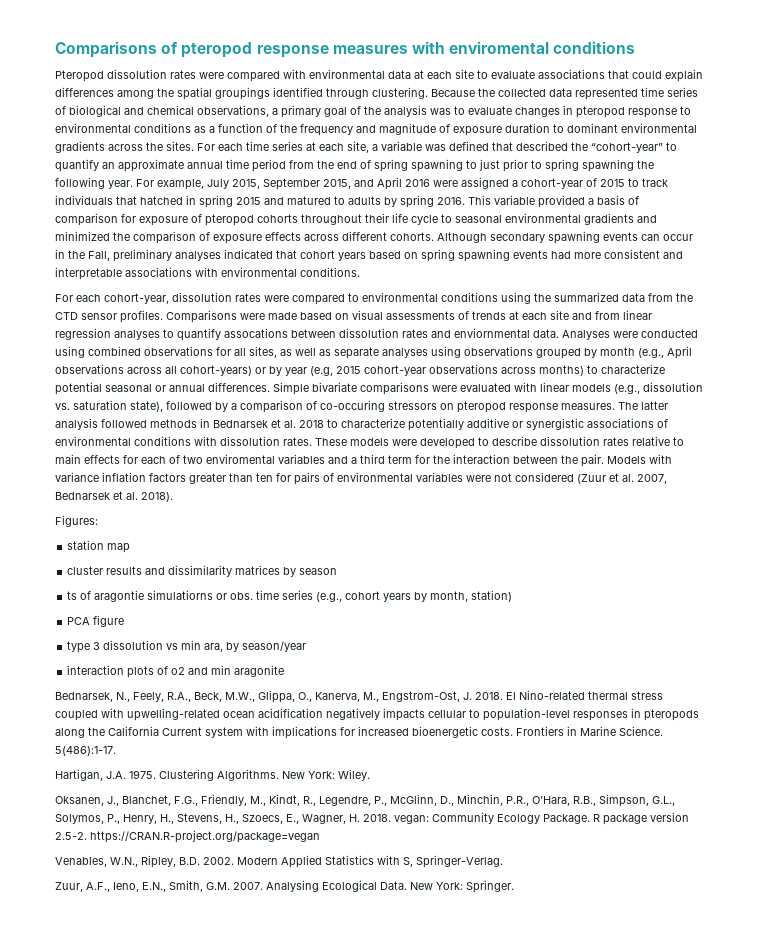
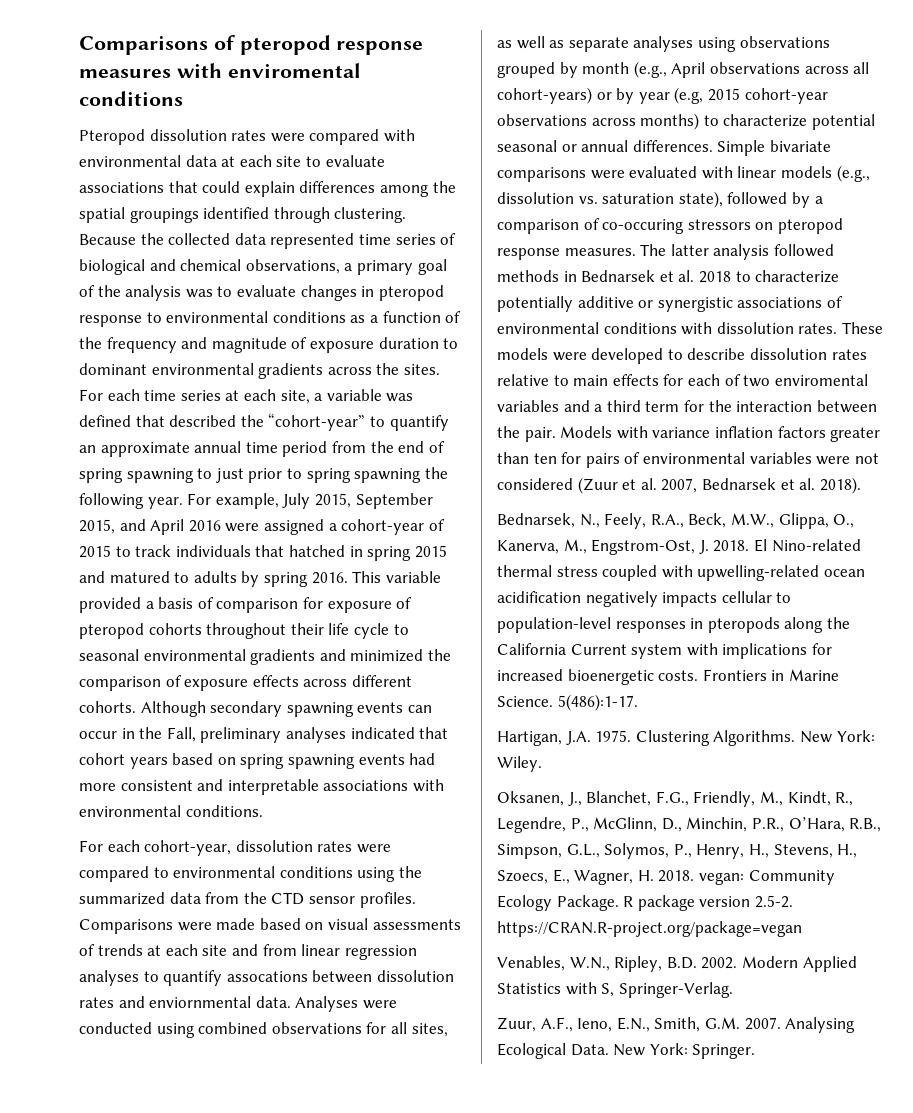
- Figures:
- station map
- cluster results and dissimilarity matrices by season
- ts of aragontie simulatiorns or obs. time series (e.g., cohort years by month, station)
- PCA figure
- type 3 dissolution vs min ara, by season/year
- interaction plots of o2 and min aragonite

